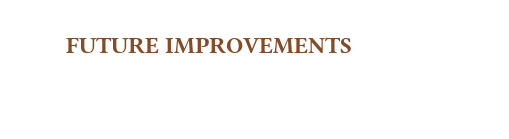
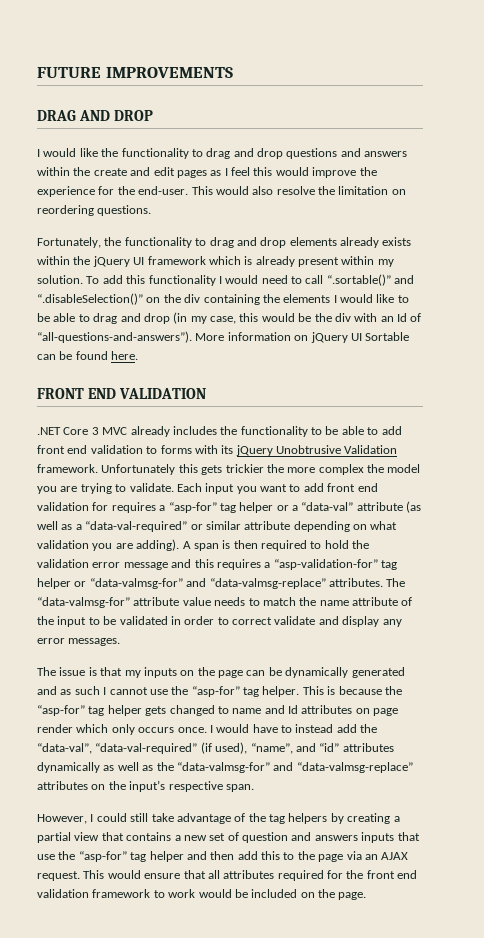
+ DRAG AND DROP
+ I would like the functionality to drag and drop questions and answers within the create and edit pages as I feel this would improve the experience for the end-user. This would also resolve the limitation on reordering questions.
+ Fortunately, the functionality to drag and drop elements already exists within the jQuery UI framework which is already present within my solution. To add this functionality I would need to call “.sortable()” and “.disableSelection()” on the div containing the elements I would like to be able to drag and drop (in my case, this would be the div with an Id of “all-questions-and-answers”). More information on jQuery UI Sortable can be found here.
+ FRONT END VALIDATION
+ .NET Core 3 MVC already includes the functionality to be able to add front end validation to forms with its jQuery Unobtrusive Validation framework. Unfortunately this gets trickier the more complex the model you are trying to validate. Each input you want to add front end validation for requires a “asp-for” tag helper or a “data-val” attribute (as well as a “data-val-required” or similar attribute depending on what validation you are adding). A span is then required to hold the validation error message and this requires a “asp-validation-for” tag helper or “data-valmsg-for” and “data-valmsg-replace” attributes. The “data-valmsg-for” attribute value needs to match the name attribute of the input to be validated in order to correct validate and display any error messages.
+ The issue is that my inputs on the page can be dynamically generated and as such I cannot use the “asp-for” tag helper. This is because the “asp-for” tag helper gets changed to name and Id attributes on page render which only occurs once. I would have to instead add the “data-val”, “data-val-required” (if used), “name”, and “id” attributes dynamically as well as the “data-valmsg-for” and “data-valmsg-replace” attributes on the input’s respective span.
+ However, I could still take advantage of the tag helpers by creating a partial view that contains a new set of question and answers inputs that use the “asp-for” tag helper and then add this to the page via an AJAX request. This would ensure that all attributes required for the front end validation framework to work would be included on the page.

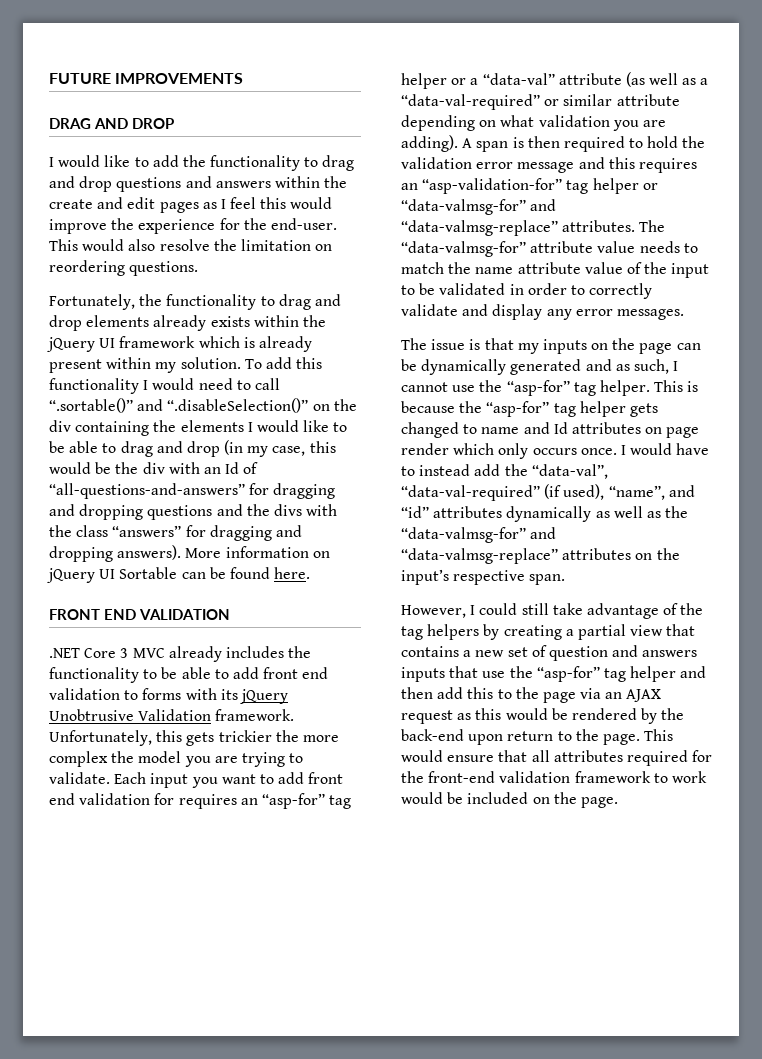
- I would like the functionality to drag and drop questions and answers within the create and edit pages as I feel this would improve the experience for the end-user.
+ I would like to add the functionality to drag and drop questions and answers within the create and edit pages as I feel this would improve the experience for the end-user.
- To add this functionality I would need to call “.sortable()” and “.disableSelection()” on the div containing the elements I would like to be able to drag and drop (in my case, this would be the div with an Id of “all-questions-and-answers”).
+ To add this functionality I would need to call “.sortable()” and “.disableSelection()” on the div containing the elements I would like to be able to drag and drop (in my case, this would be the div with an Id of “all-questions-and-answers” for dragging and dropping questions and the divs with the class “answers” for dragging and dropping answers).
- Unfortunately this gets trickier the more complex the model you are trying to validate.
+ Unfortunately, this gets trickier the more complex the model you are trying to validate.
- Each input you want to add front end validation for requires a “asp-for” tag helper or a “data-val” attribute (as well as a “data-val-required” or similar attribute depending on what validation you are adding).
+ Each input you want to add front end validation for requires an “asp-for” tag helper or a “data-val” attribute (as well as a “data-val-required” or similar attribute depending on what validation you are adding).
- A span is then required to hold the validation error message and this requires a “asp-validation-for” tag helper or “data-valmsg-for” and “data-valmsg-replace” attributes.
+ A span is then required to hold the validation error message and this requires an “asp-validation-for” tag helper or “data-valmsg-for” and “data-valmsg-replace” attributes.
- The “data-valmsg-for” attribute value needs to match the name attribute of the input to be validated in order to correct validate and display any error messages.
+ The “data-valmsg-for” attribute value needs to match the name attribute value of the input to be validated in order to correctly validate and display any error messages.
- The issue is that my inputs on the page can be dynamically generated and as such I cannot use the “asp-for” tag helper.
+ The issue is that my inputs on the page can be dynamically generated and as such, I cannot use the “asp-for” tag helper.
- However, I could still take advantage of the tag helpers by creating a partial view that contains a new set of question and answers inputs that use the “asp-for” tag helper and then add this to the page via an AJAX request.
+ However, I could still take advantage of the tag helpers by creating a partial view that contains a new set of question and answers inputs that use the “asp-for” tag helper and then add this to the page via an AJAX request as this would be rendered by the back-end upon return to the page.
- This would ensure that all attributes required for the front end validation framework to work would be included on the page.
+ This would ensure that all attributes required for the front-end validation framework to work would be included on the page.

